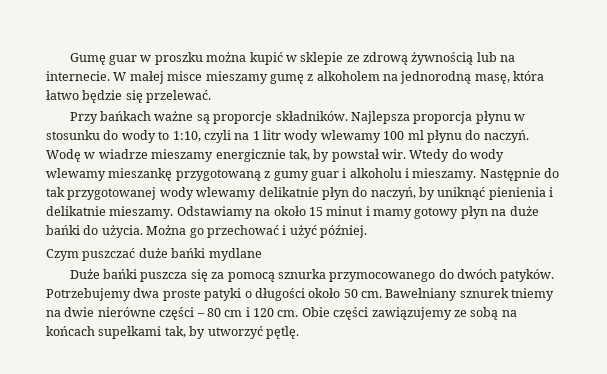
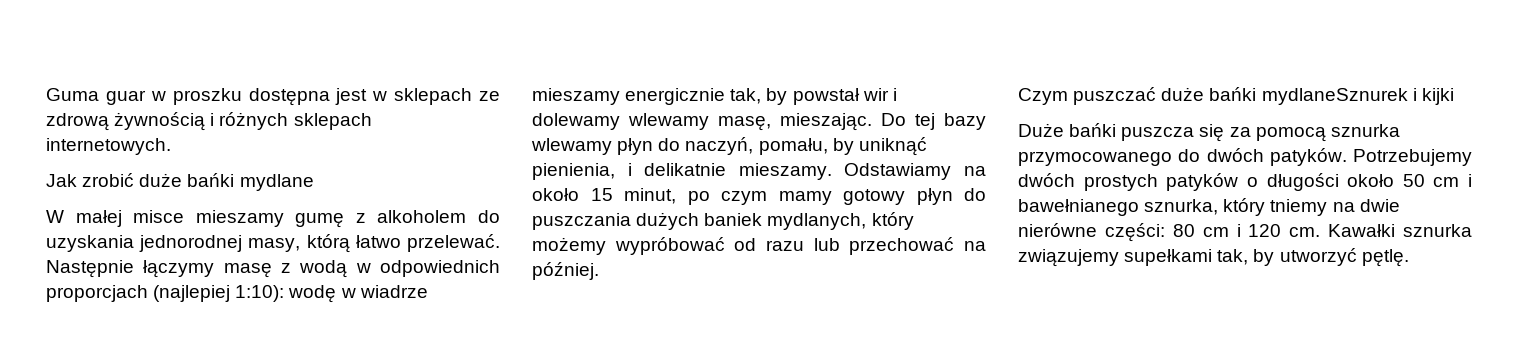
- Gumę guar w proszku można kupić w sklepie ze zdrową żywnością lub na internecie. W małej misce mieszamy gumę z alkoholem na jednorodną masę, która łatwo będzie się przelewać.
- Przy bańkach ważne są proporcje składników. Najlepsza proporcja płynu w stosunku do wody to 1:10, czyli na 1 litr wody wlewamy 100 ml płynu do naczyń. Wodę w wiadrze mieszamy energicznie tak, by powstał wir. Wtedy do wody wlewamy mieszankę przygotowaną z gumy guar i alkoholu i mieszamy. Następnie do tak przygotowanej wody wlewamy delikatnie płyn do naczyń, by uniknąć pienienia i delikatnie mieszamy.
+ Guma guar w proszku dostępna jest w sklepach ze zdrową żywnością i różnych sklepach internetowych.
+ Jak zrobić duże bańki mydlane
+ W małej misce mieszamy gumę z alkoholem do uzyskania jednorodnej masy, którą łatwo przelewać. Następnie łączymy masę z wodą w odpowiednich proporcjach (najlepiej 1:10): wodę w wiadrze mieszamy energicznie tak, by powstał wir i dolewamy wlewamy masę, mieszając. Do tej bazy wlewamy płyn do naczyń, pomału, by uniknąć pienienia, i delikatnie mieszamy.
- Odstawiamy na około 15 minut i mamy gotowy płyn na duże bańki do użycia. Można go przechować i użyć później.
+ Odstawiamy na około 15 minut, po czym mamy gotowy płyn do puszczania dużych baniek mydlanych, który możemy wypróbować od razu lub przechować na później.
- Czym puszczać duże bańki mydlane
+ Czym puszczać duże bańki mydlaneSznurek i kijki
- Potrzebujemy dwa proste patyki o długości około 50 cm. Bawełniany sznurek tniemy na dwie nierówne części – 80 cm i 120 cm.
+ Potrzebujemy dwóch prostych patyków o długości około 50 cm i bawełnianego sznurka, który tniemy na dwie nierówne części: 80 cm i 120 cm.
- Obie części zawiązujemy ze sobą na końcach supełkami tak, by utworzyć pętlę.
+ Kawałki sznurka związujemy supełkami tak, by utworzyć pętlę.

